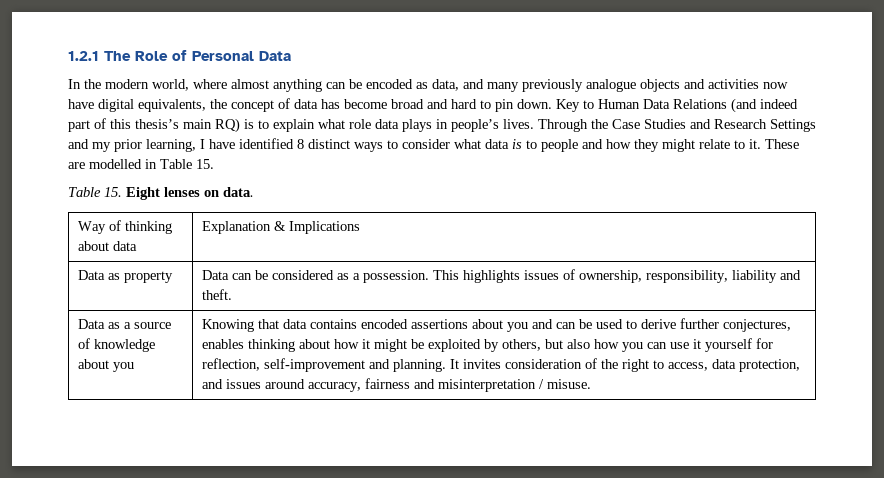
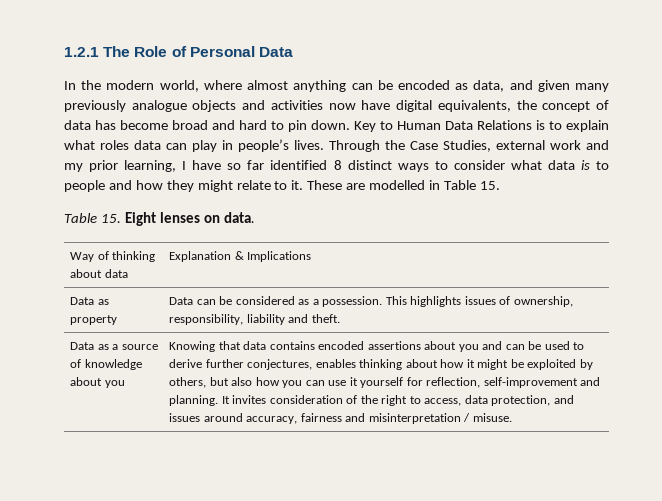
- In the modern world, where almost anything can be encoded as data, and many previously analogue objects and activities now have digital equivalents, the concept of data has become broad and hard to pin down.
+ In the modern world, where almost anything can be encoded as data, and given many previously analogue objects and activities now have digital equivalents, the concept of data has become broad and hard to pin down.
- Key to Human Data Relations (and indeed part of this thesis’s main RQ) is to explain what role data plays in people’s lives.
+ Key to Human Data Relations is to explain what roles data can play in people’s lives.
- Through the Case Studies and Research Settings and my prior learning, I have identified 8 distinct ways to consider what data is to people and how they might relate to it.
+ Through the Case Studies, external work and my prior learning, I have so far identified 8 distinct ways to consider what data is to people and how they might relate to it.

